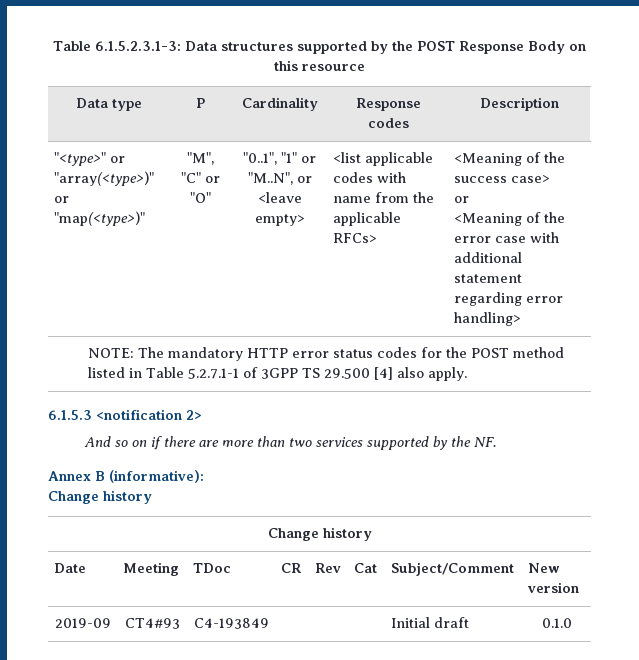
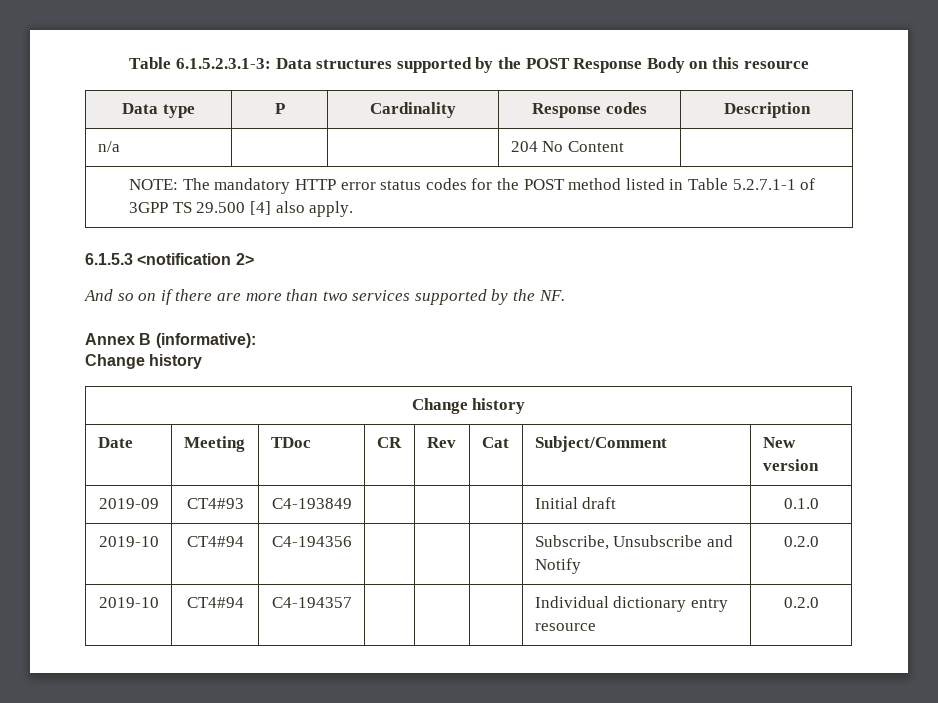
- "<type>" or "array(<type>)" or "map(<type>)" | "M", "C" or "O" | "0..1", "1" or "M..N", or <leave empty> | <list applicable codes with name from the applicable RFCs> | <Meaning of the success case>
- or
- <Meaning of the error case with additional statement regarding error handling>
+ n/a | | | 204 No Content
+ 2019-10 | CT4#94 | C4-194356 | | | | Subscribe, Unsubscribe and Notify | 0.2.0
+ 2019-10 | CT4#94 | C4-194357 | | | | Individual dictionary entry resource | 0.2.0

